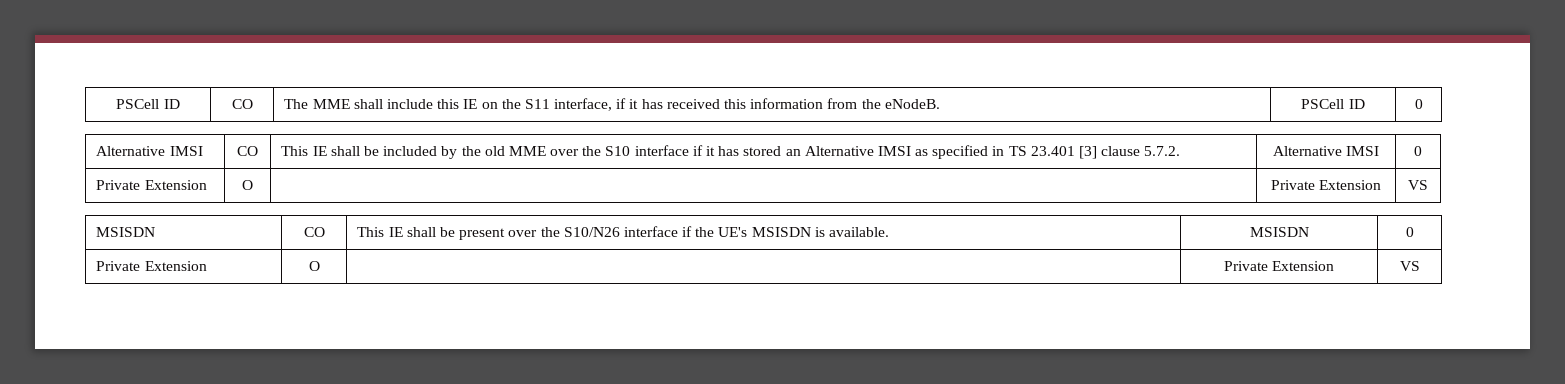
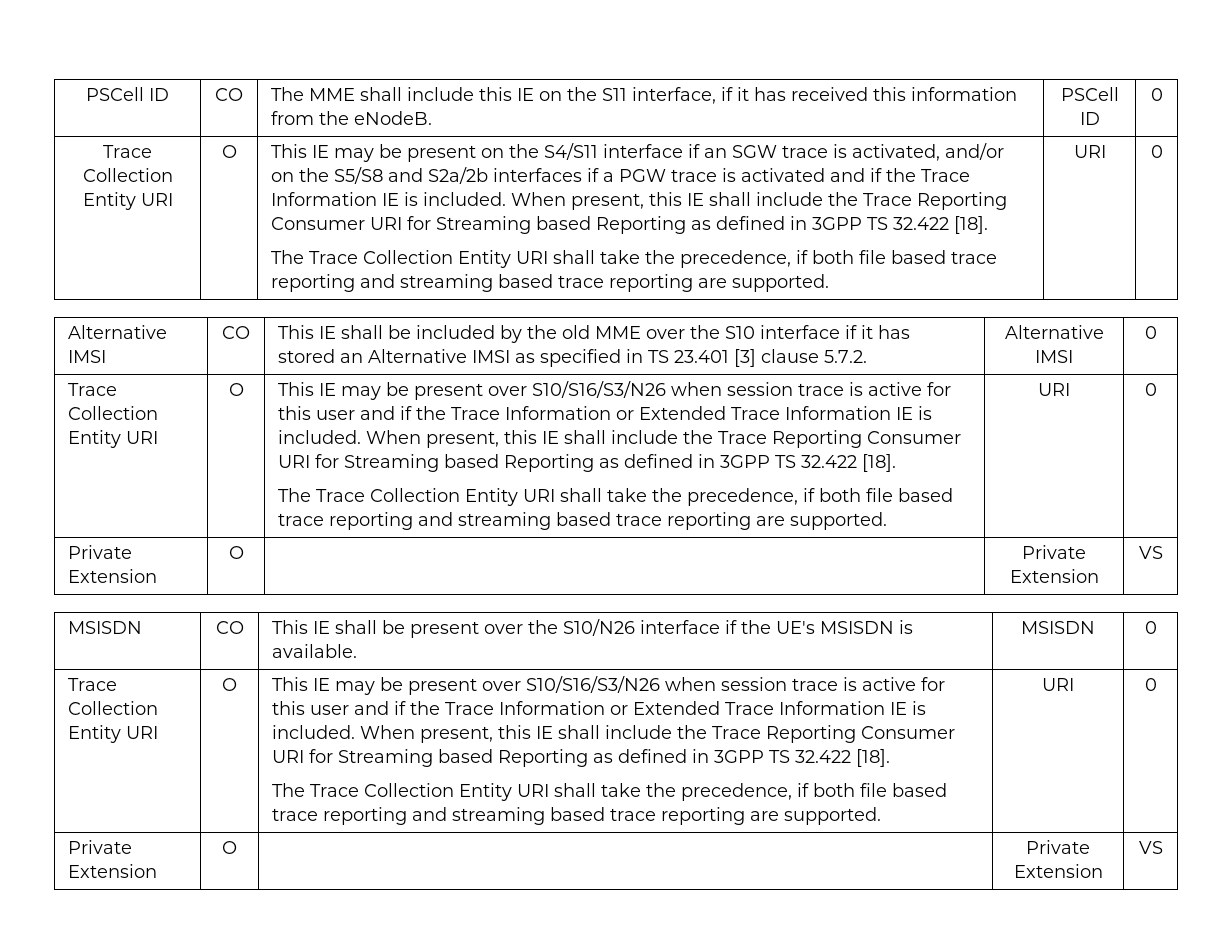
+ Trace Collection Entity URI | O | This IE may be present on the S4/S11 interface if an SGW trace is activated, and/or on the S5/S8 and S2a/2b interfaces if a PGW trace is activated and if the Trace Information IE is included. When present, this IE shall include the Trace Reporting Consumer URI for Streaming based Reporting as defined in 3GPP TS 32.422 [18].
+ The Trace Collection Entity URI shall take the precedence, if both file based trace reporting and streaming based trace reporting are supported. | URI | 0
  Alternative IMSI | CO | This IE shall be included by the old MME over the S10 interface if it has stored an Alternative IMSI as specified in TS 23.401 [3] clause 5.7.2. | Alternative IMSI | 0
+ Trace Collection Entity URI | O | This IE may be present over S10/S16/S3/N26 when session trace is active for this user and if the Trace Information or Extended Trace Information IE is included. When present, this IE shall include the Trace Reporting Consumer URI for Streaming based Reporting as defined in 3GPP TS 32.422 [18].
+ The Trace Collection Entity URI shall take the precedence, if both file based trace reporting and streaming based trace reporting are supported. | URI | 0
  MSISDN | CO | This IE shall be present over the S10/N26 interface if the UE's MSISDN is available. | MSISDN | 0
+ Trace Collection Entity URI | O | This IE may be present over S10/S16/S3/N26 when session trace is active for this user and if the Trace Information or Extended Trace Information IE is included. When present, this IE shall include the Trace Reporting Consumer URI for Streaming based Reporting as defined in 3GPP TS 32.422 [18].
+ The Trace Collection Entity URI shall take the precedence, if both file based trace reporting and streaming based trace reporting are supported. | URI | 0

